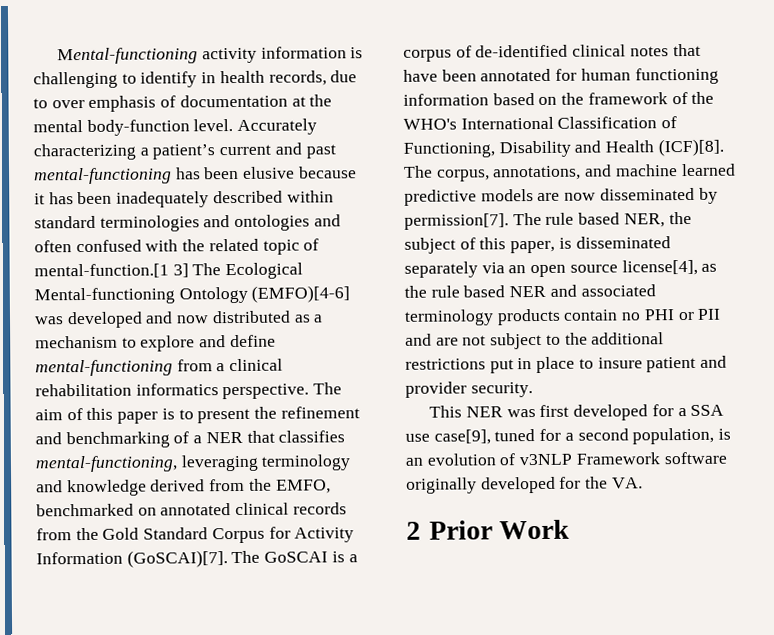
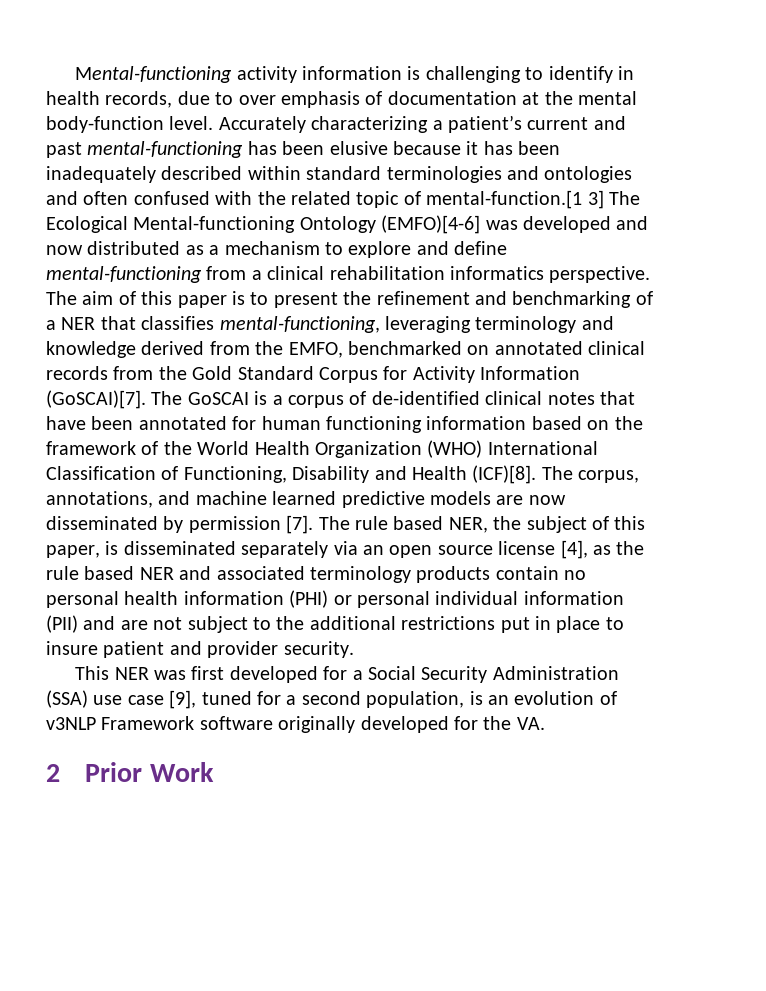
- The GoSCAI is a corpus of de-identified clinical notes that have been annotated for human functioning information based on the framework of the WHO's International Classification of Functioning, Disability and Health (ICF)[8].
+ The GoSCAI is a corpus of de-identified clinical notes that have been annotated for human functioning information based on the framework of the World Health Organization (WHO) International Classification of Functioning, Disability and Health (ICF)[8].
- The corpus, annotations, and machine learned predictive models are now disseminated by permission[7].
+ The corpus, annotations, and machine learned predictive models are now disseminated by permission [7].
- The rule based NER, the subject of this paper, is disseminated separately via an open source license[4], as the rule based NER and associated terminology products contain no PHI or PII and are not subject to the additional restrictions put in place to insure patient and provider security.
+ The rule based NER, the subject of this paper, is disseminated separately via an open source license [4], as the rule based NER and associated terminology products contain no personal health information (PHI) or personal individual information (PII) and are not subject to the additional restrictions put in place to insure patient and provider security.
- This NER was first developed for a SSA use case[9], tuned for a second population, is an evolution of v3NLP Framework software originally developed for the VA.
+ This NER was first developed for a Social Security Administration (SSA) use case [9], tuned for a second population, is an evolution of v3NLP Framework software originally developed for the VA.

